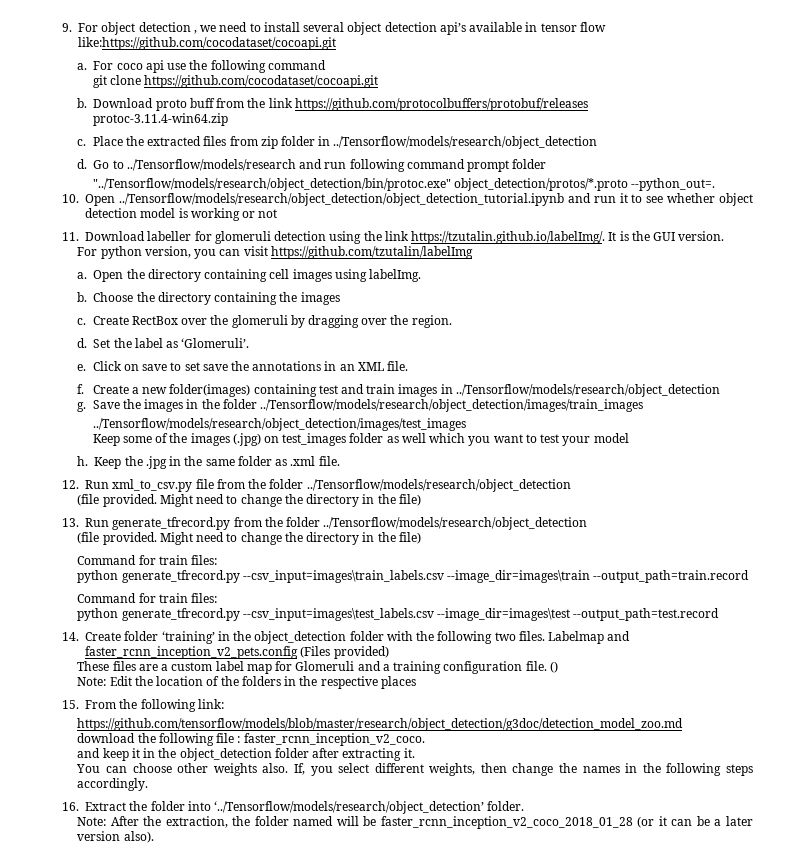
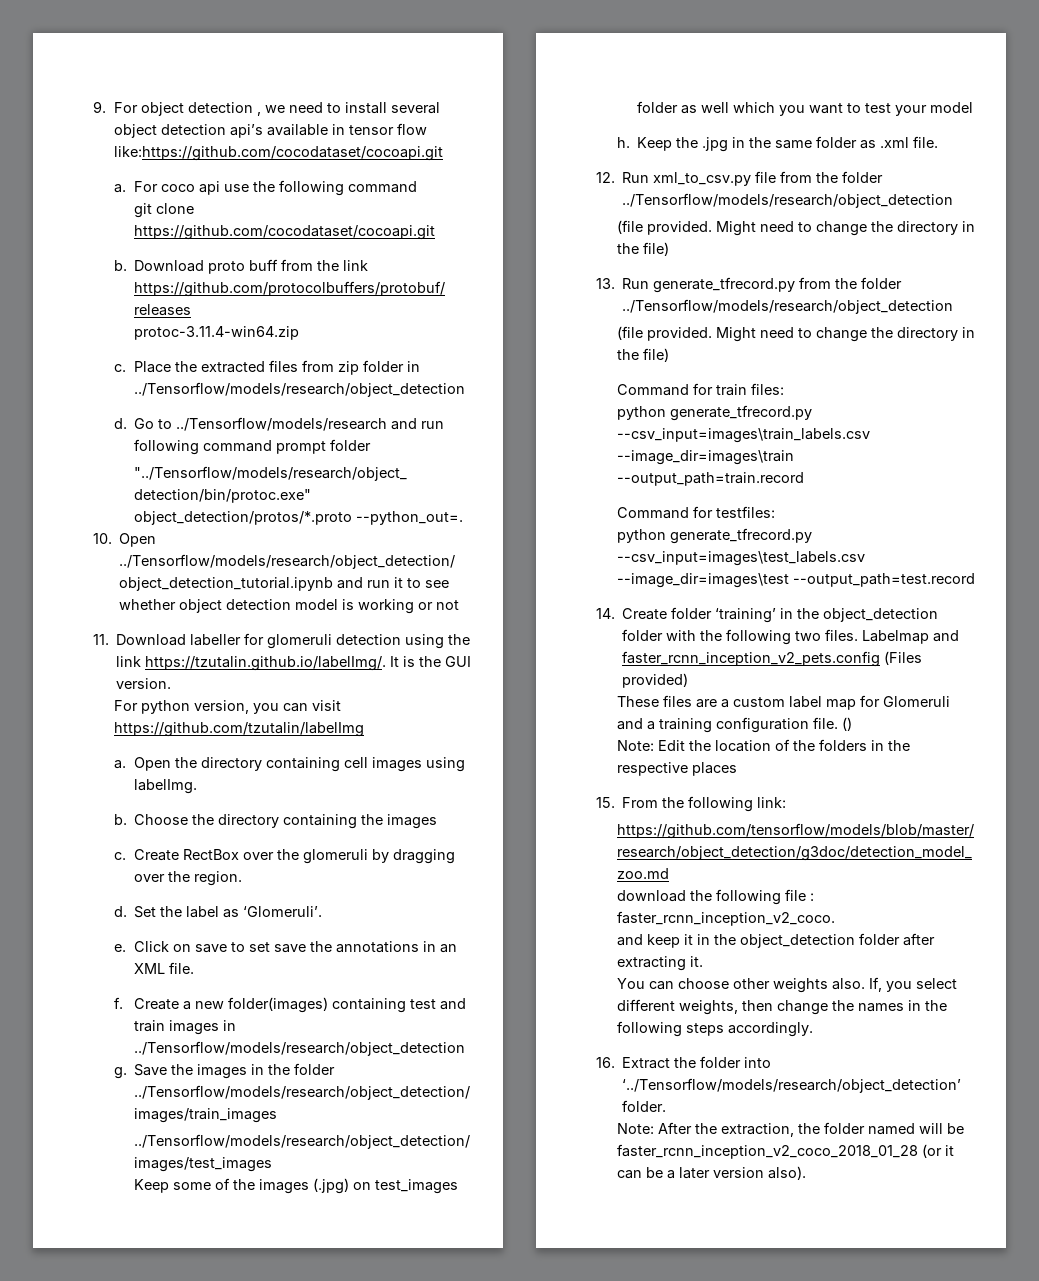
  python generate_tfrecord.py --csv_input=images\train_labels.csv --image_dir=images\train --output_path=train.record
- Command for train files:
+ Command for testfiles:

